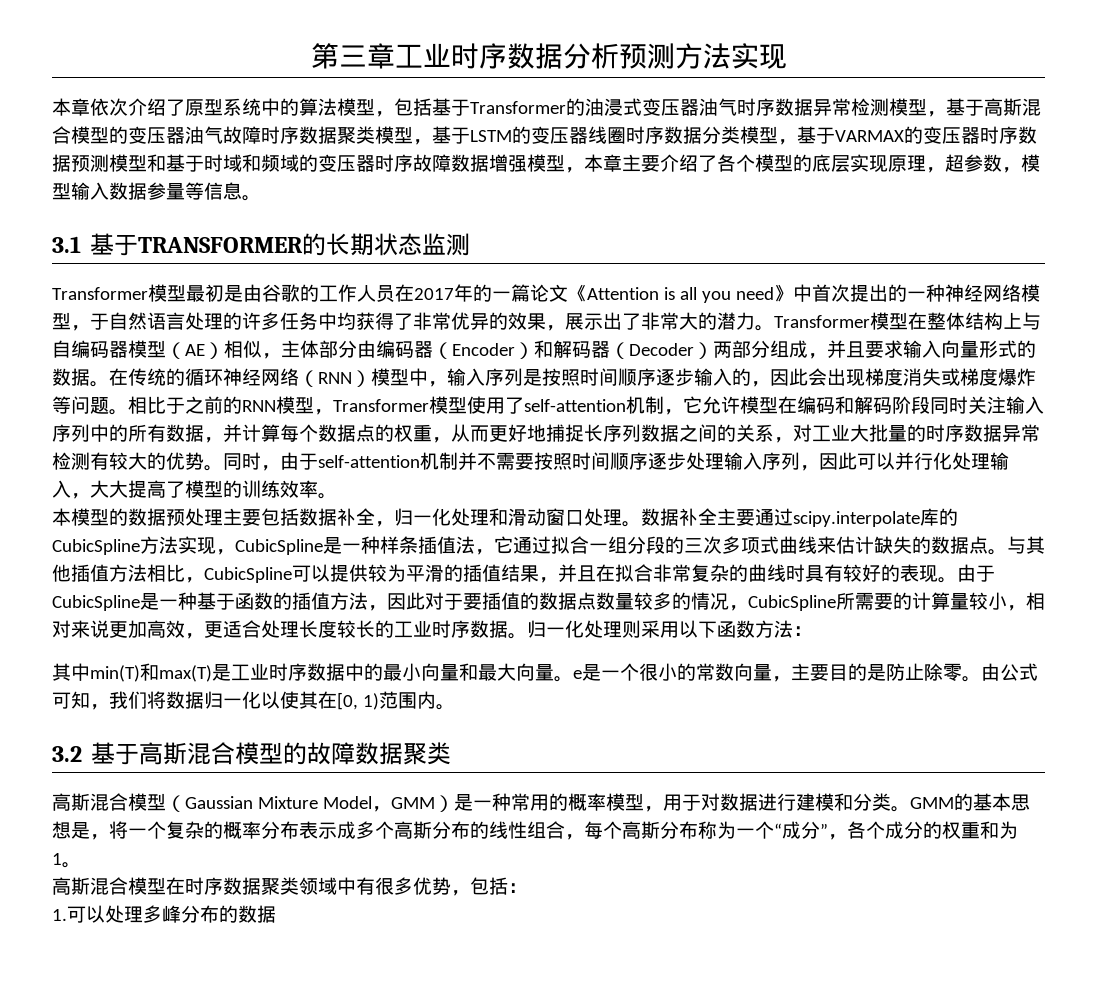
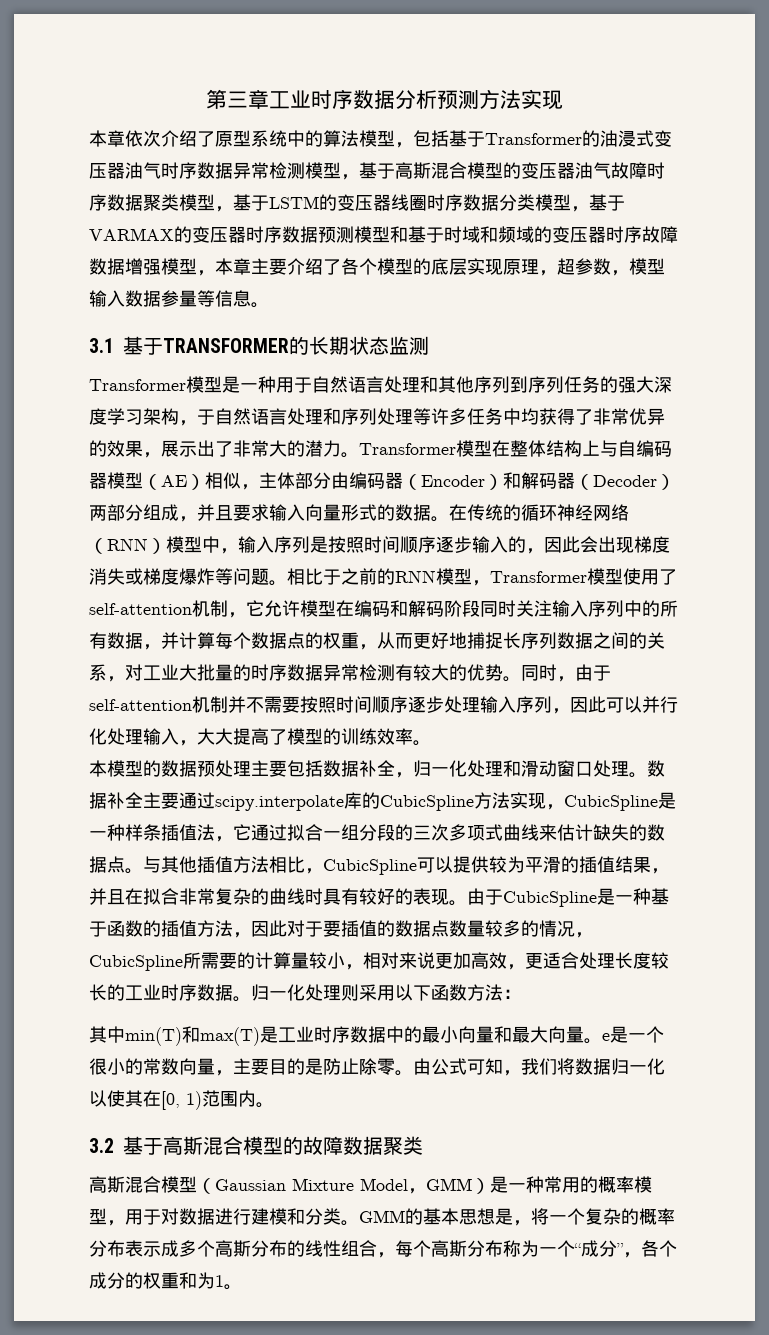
- Transformer模型最初是由谷歌的工作人员在2017年的一篇论文《Attention is all you need》中首次提出的一种神经网络模型，于自然语言处理的许多任务中均获得了非常优异的效果，展示出了非常大的潜力。
+ Transformer模型是一种用于自然语言处理和其他序列到序列任务的强大深度学习架构，于自然语言处理和序列处理等许多任务中均获得了非常优异的效果，展示出了非常大的潜力。
- 高斯混合模型在时序数据聚类领域中有很多优势，包括：
- 1.可以处理多峰分布的数据

